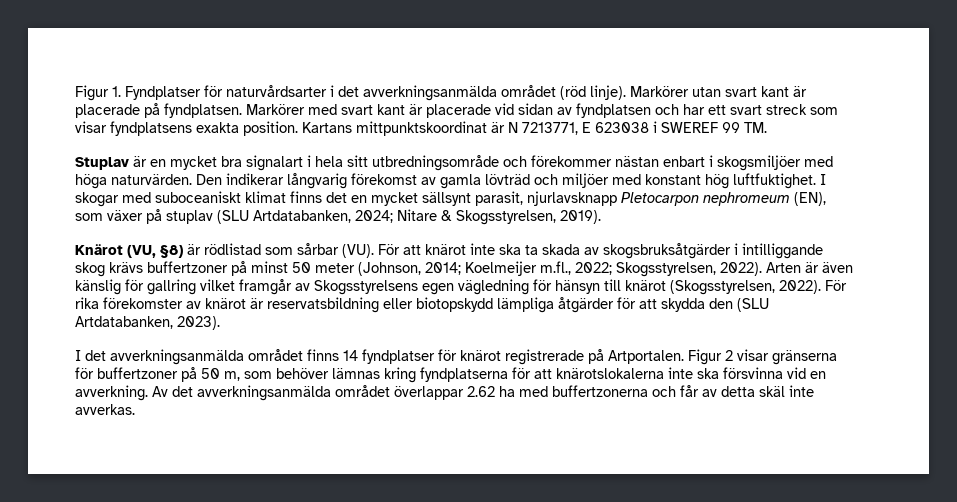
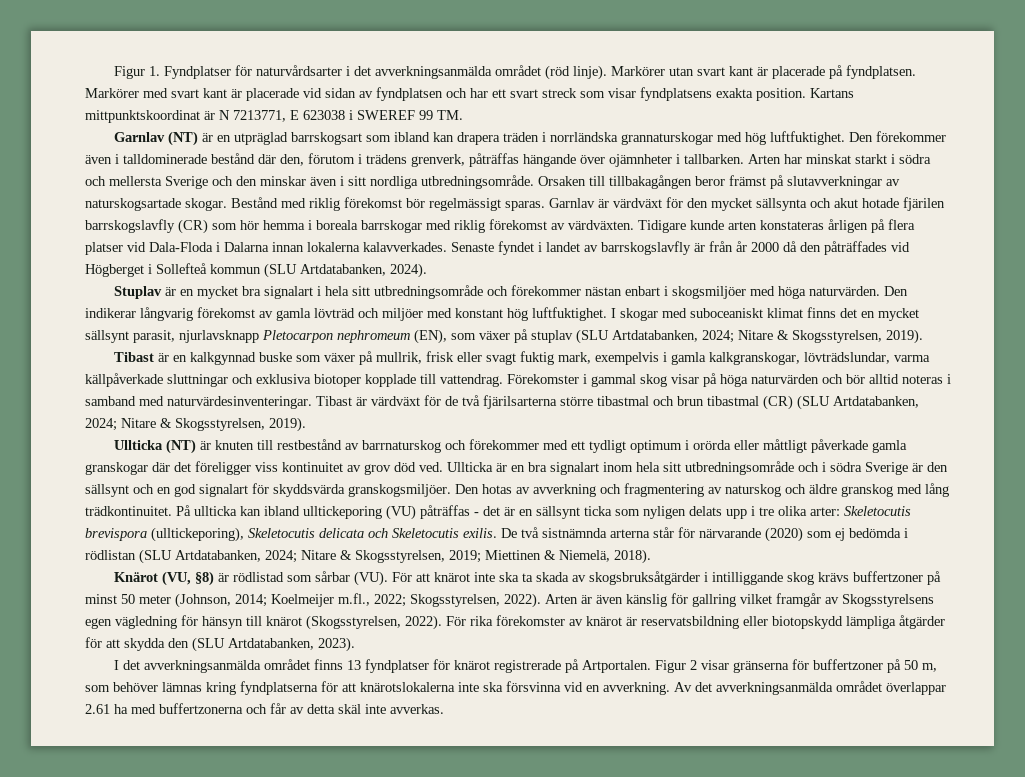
+ Garnlav (NT) är en utpräglad barrskogsart som ibland kan drapera träden i norrländska grannaturskogar med hög luftfuktighet. Den förekommer även i talldominerade bestånd där den, förutom i trädens grenverk, påträffas hängande över ojämnheter i tallbarken. Arten har minskat starkt i södra och mellersta Sverige och den minskar även i sitt nordliga utbredningsområde. Orsaken till tillbakagången beror främst på slutavverkningar av naturskogsartade skogar. Bestånd med riklig förekomst bör regelmässigt sparas. Garnlav är värdväxt för den mycket sällsynta och akut hotade fjärilen barrskogslavfly (CR) som hör hemma i boreala barrskogar med riklig förekomst av värdväxten. Tidigare kunde arten konstateras årligen på flera platser vid Dala-Floda i Dalarna innan lokalerna kalavverkades. Senaste fyndet i landet av barrskogslavfly är från år 2000 då den påträffades vid Högberget i Sollefteå kommun (SLU Artdatabanken, 2024).
+ Tibast är en kalkgynnad buske som växer på mullrik, frisk eller svagt fuktig mark, exempelvis i gamla kalkgranskogar, lövträdslundar, varma källpåverkade sluttningar och exklusiva biotoper kopplade till vattendrag. Förekomster i gammal skog visar på höga naturvärden och bör alltid noteras i samband med naturvärdesinventeringar. Tibast är värdväxt för de två fjärilsarterna större tibastmal och brun tibastmal (CR) (SLU Artdatabanken, 2024; Nitare & Skogsstyrelsen, 2019).
+ Ullticka (NT) är knuten till restbestånd av barrnaturskog och förekommer med ett tydligt optimum i orörda eller måttligt påverkade gamla granskogar där det föreligger viss kontinuitet av grov död ved. Ullticka är en bra signalart inom hela sitt utbredningsområde och i södra Sverige är den sällsynt och en god signalart för skyddsvärda granskogsmiljöer. Den hotas av avverkning och fragmentering av naturskog och äldre granskog med lång trädkontinuitet. På ullticka kan ibland ulltickeporing (VU) påträffas - det är en sällsynt ticka som nyligen delats upp i tre olika arter: Skeletocutis brevispora (ulltickeporing), Skeletocutis delicata och Skeletocutis exilis. De två sistnämnda arterna står för närvarande (2020) som ej bedömda i rödlistan (SLU Artdatabanken, 2024; Nitare & Skogsstyrelsen, 2019; Miettinen & Niemelä, 2018).
- I det avverkningsanmälda området finns 14 fyndplatser för knärot registrerade på Artportalen.
+ I det avverkningsanmälda området finns 13 fyndplatser för knärot registrerade på Artportalen.
- Av det avverkningsanmälda området överlappar 2.62 ha med buffertzonerna och får av detta skäl inte avverkas.
+ Av det avverkningsanmälda området överlappar 2.61 ha med buffertzonerna och får av detta skäl inte avverkas.

